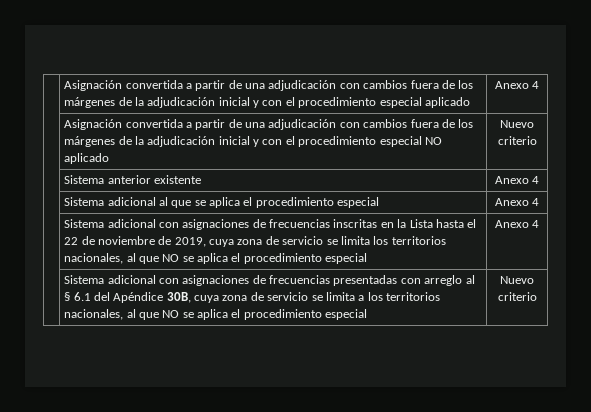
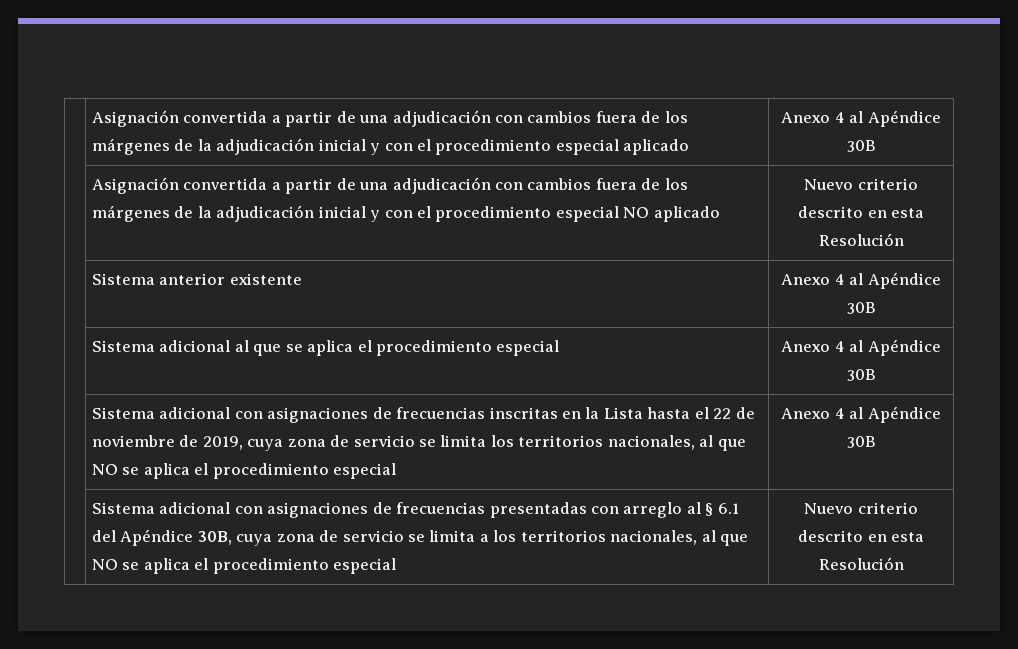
- | Asignación convertida a partir de una adjudicación con cambios fuera de los márgenes de la adjudicación inicial y con el procedimiento especial aplicado | Anexo 4
+ | Asignación convertida a partir de una adjudicación con cambios fuera de los márgenes de la adjudicación inicial y con el procedimiento especial aplicado | Anexo 4 al Apéndice 30B
- | Asignación convertida a partir de una adjudicación con cambios fuera de los márgenes de la adjudicación inicial y con el procedimiento especial NO aplicado | Nuevo criterio
+ | Asignación convertida a partir de una adjudicación con cambios fuera de los márgenes de la adjudicación inicial y con el procedimiento especial NO aplicado | Nuevo criterio descrito en esta Resolución
- | Sistema anterior existente | Anexo 4
+ | Sistema anterior existente | Anexo 4 al Apéndice 30B
- | Sistema adicional al que se aplica el procedimiento especial | Anexo 4
+ | Sistema adicional al que se aplica el procedimiento especial | Anexo 4 al Apéndice 30B
- | Sistema adicional con asignaciones de frecuencias inscritas en la Lista hasta el 22 de noviembre de 2019, cuya zona de servicio se limita los territorios nacionales, al que NO se aplica el procedimiento especial | Anexo 4
+ | Sistema adicional con asignaciones de frecuencias inscritas en la Lista hasta el 22 de noviembre de 2019, cuya zona de servicio se limita los territorios nacionales, al que NO se aplica el procedimiento especial | Anexo 4 al Apéndice 30B
- | Sistema adicional con asignaciones de frecuencias presentadas con arreglo al § 6.1 del Apéndice 30B, cuya zona de servicio se limita a los territorios nacionales, al que NO se aplica el procedimiento especial | Nuevo criterio
+ | Sistema adicional con asignaciones de frecuencias presentadas con arreglo al § 6.1 del Apéndice 30B, cuya zona de servicio se limita a los territorios nacionales, al que NO se aplica el procedimiento especial | Nuevo criterio descrito en esta Resolución

